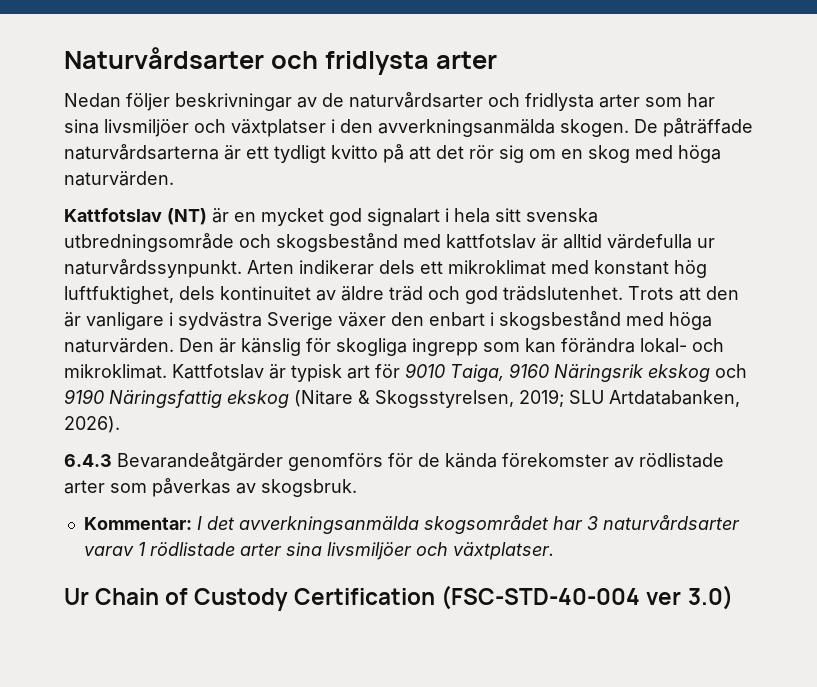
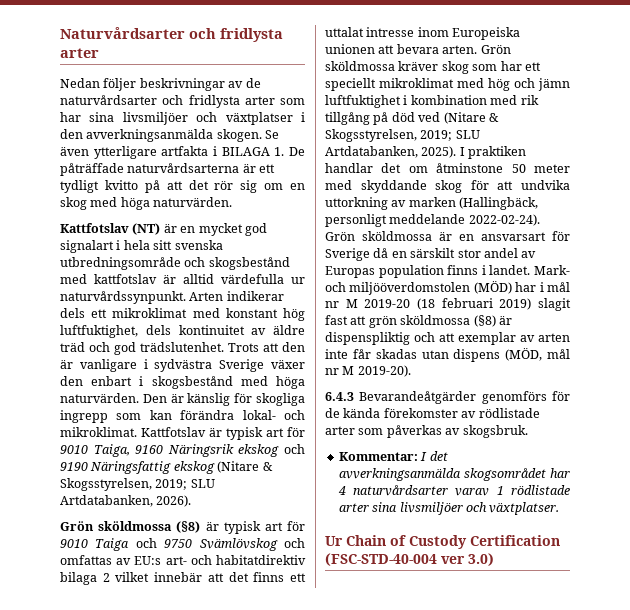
- De påträffade naturvårdsarterna är ett tydligt kvitto på att det rör sig om en skog med höga naturvärden.
+ Se även ytterligare artfakta i BILAGA 1. De påträffade naturvårdsarterna är ett tydligt kvitto på att det rör sig om en skog med höga naturvärden.
+ Grön sköldmossa (§8) är typisk art för 9010 Taiga och 9750 Svämlövskog och omfattas av EU:s art- och habitatdirektiv bilaga 2 vilket innebär att det finns ett uttalat intresse inom Europeiska unionen att bevara arten. Grön sköldmossa kräver skog som har ett speciellt mikroklimat med hög och jämn luftfuktighet i kombination med rik tillgång på död ved (Nitare & Skogsstyrelsen, 2019; SLU Artdatabanken, 2025). I praktiken handlar det om åtminstone 50 meter med skyddande skog för att undvika uttorkning av marken (Hallingbäck, personligt meddelande 2022-02-24). Grön sköldmossa är en ansvarsart för Sverige då en särskilt stor andel av Europas population finns i landet. Mark- och miljööverdomstolen (MÖD) har i mål nr M 2019-20 (18 februari 2019) slagit fast att grön sköldmossa (§8) är dispenspliktig och att exemplar av arten inte får skadas utan dispens (MÖD, mål nr M 2019-20).
- Kommentar: I det avverkningsanmälda skogsområdet har 3 naturvårdsarter varav 1 rödlistade arter sina livsmiljöer och växtplatser.
+ Kommentar: I det avverkningsanmälda skogsområdet har 4 naturvårdsarter varav 1 rödlistade arter sina livsmiljöer och växtplatser.

